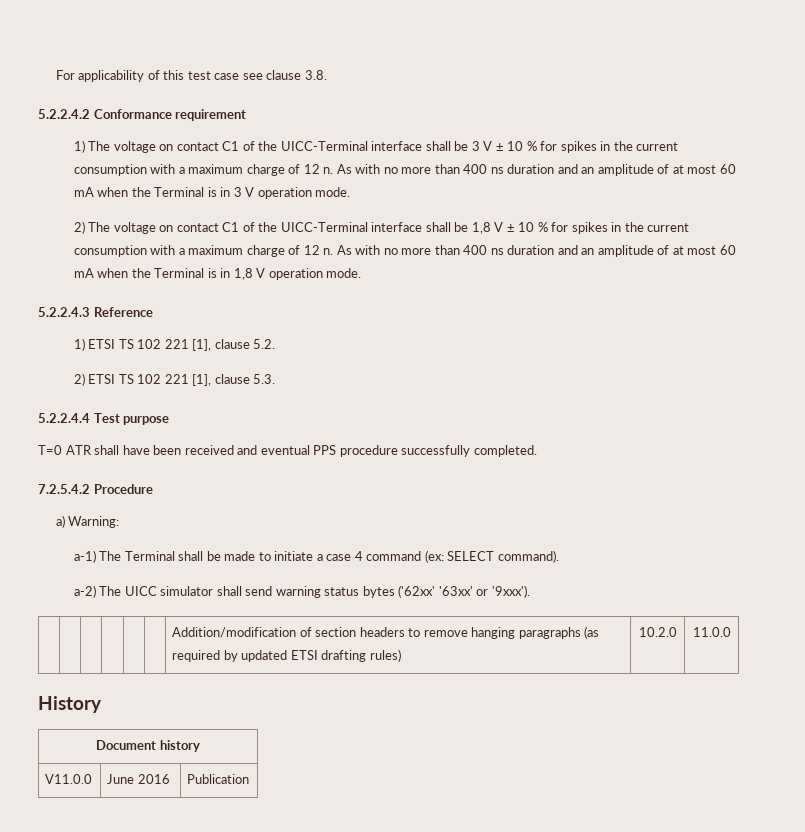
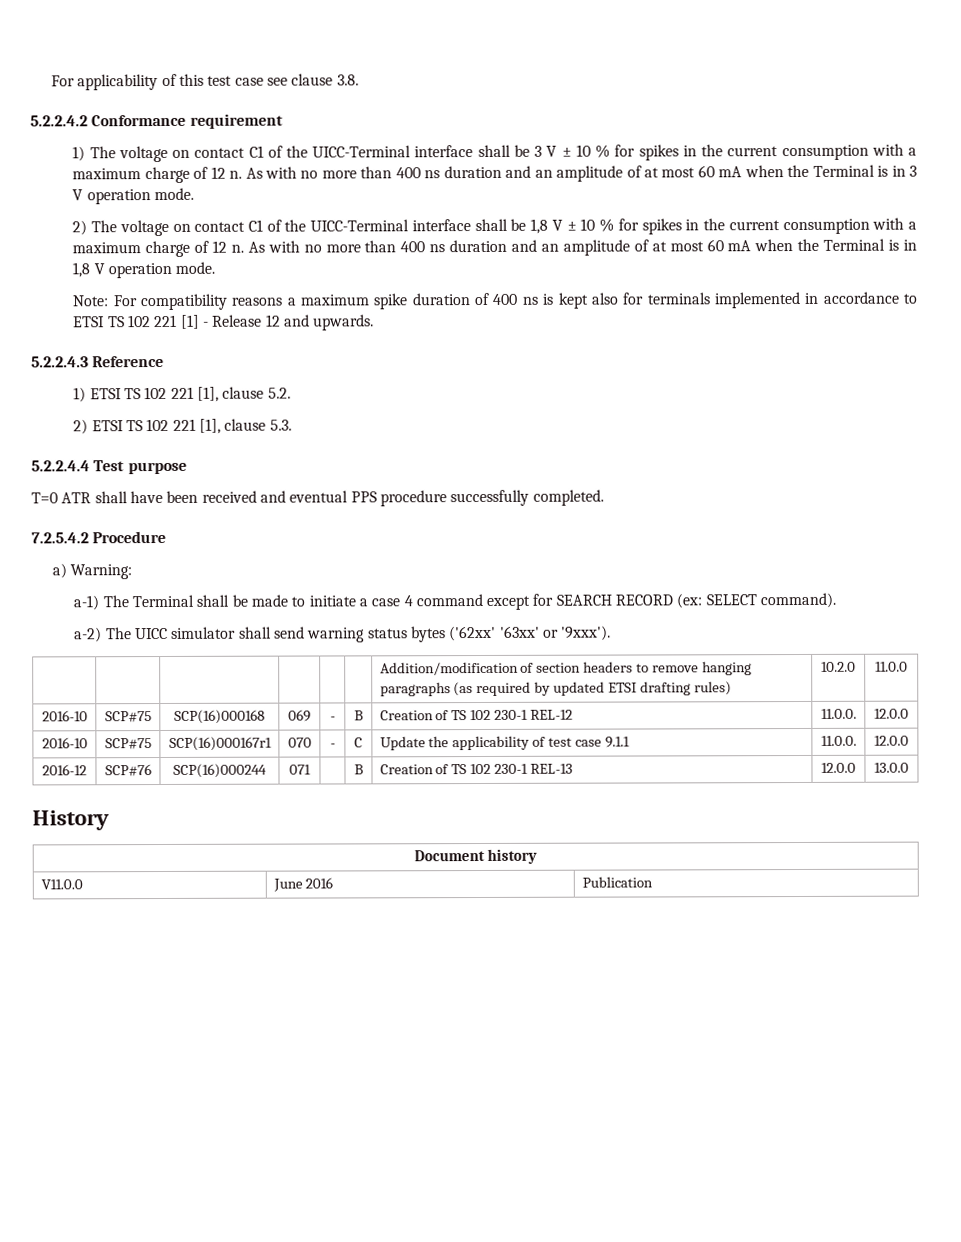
+ Note: For compatibility reasons a maximum spike duration of 400 ns is kept also for terminals implemented in accordance to ETSI TS 102 221 [1] - Release 12 and upwards.
- a-1) The Terminal shall be made to initiate a case 4 command (ex: SELECT command).
+ a-1) The Terminal shall be made to initiate a case 4 command except for SEARCH RECORD (ex: SELECT command).
+ 2016-10 | SCP#75 | SCP(16)000168 | 069 | - | B | Creation of TS 102 230-1 REL-12 | 11.0.0. | 12.0.0
+ 2016-10 | SCP#75 | SCP(16)000167r1 | 070 | - | C | Update the applicability of test case 9.1.1 | 11.0.0. | 12.0.0
+ 2016-12 | SCP#76 | SCP(16)000244 | 071 | | B | Creation of TS 102 230-1 REL-13 | 12.0.0 | 13.0.0

